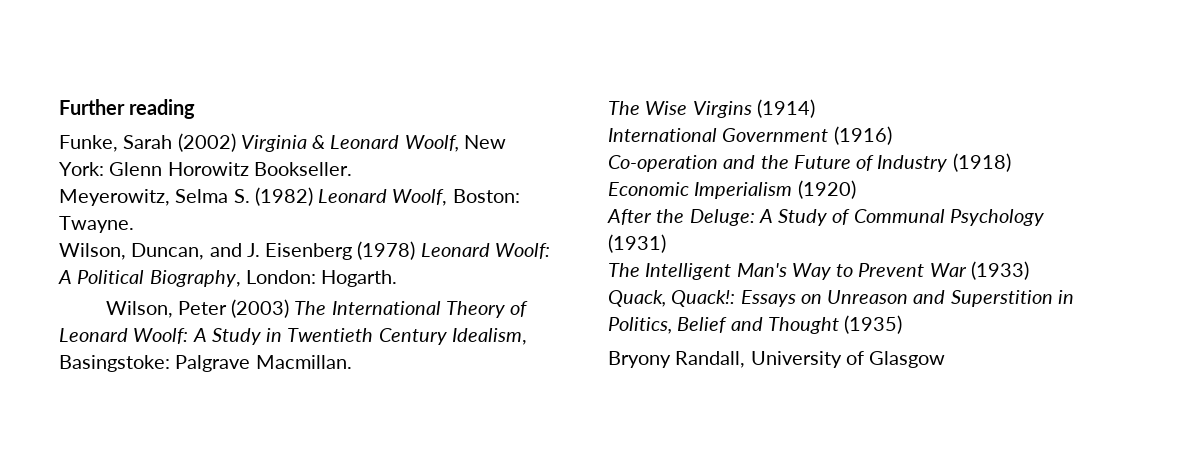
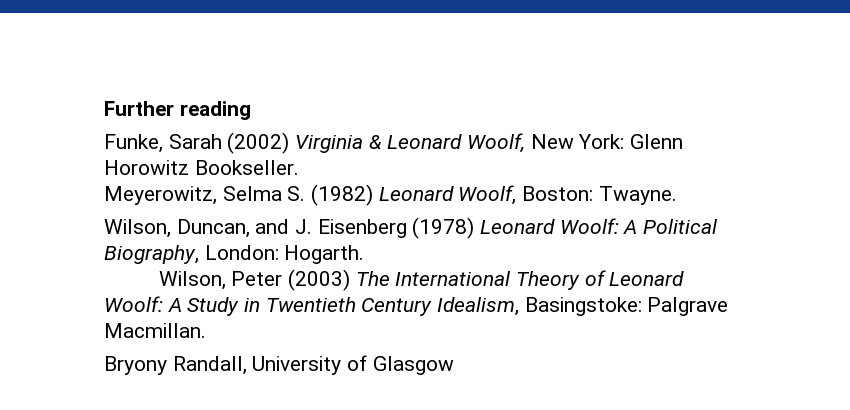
- The Wise Virgins (1914)
- International Government (1916)
- Co-operation and the Future of Industry (1918)
- Economic Imperialism (1920)
- After the Deluge: A Study of Communal Psychology (1931)
- The Intelligent Man's Way to Prevent War (1933)
- Quack, Quack!: Essays on Unreason and Superstition in Politics, Belief and Thought (1935)

